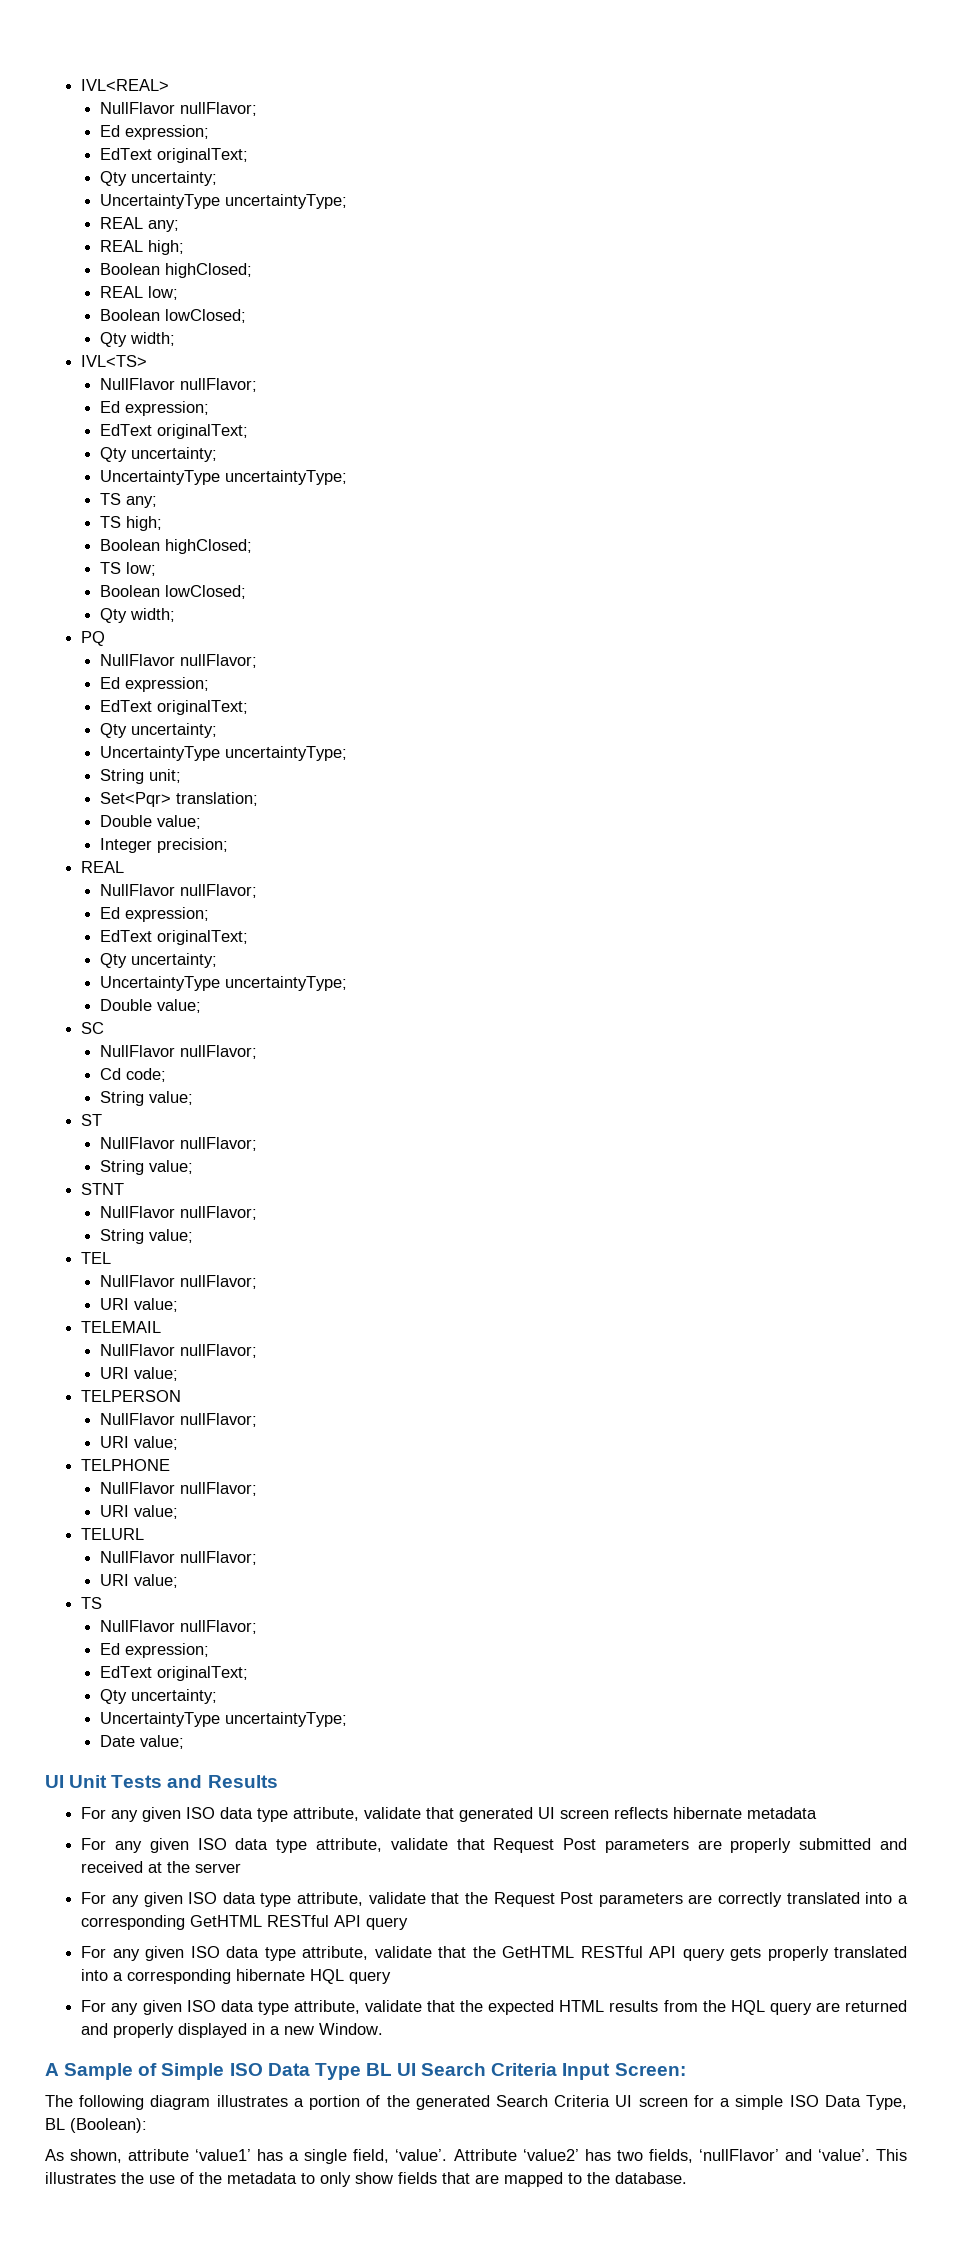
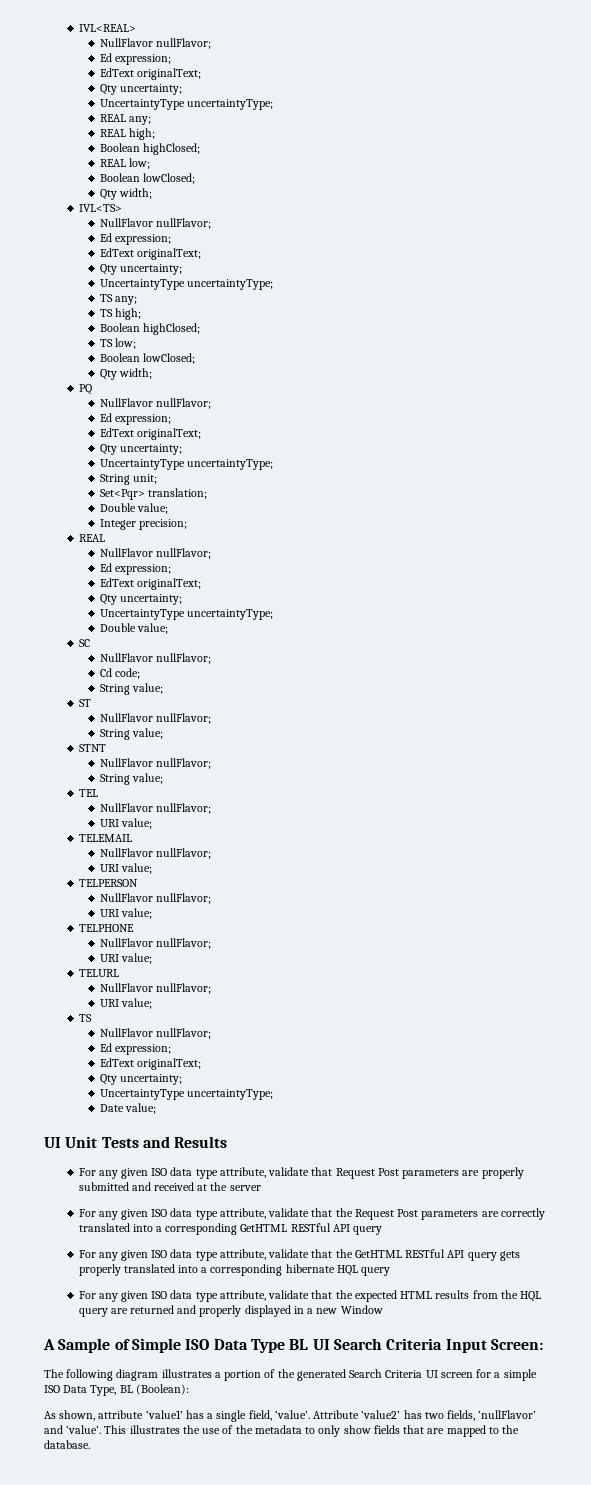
- For any given ISO data type attribute, validate that generated UI screen reflects hibernate metadata
- For any given ISO data type attribute, validate that the expected HTML results from the HQL query are returned and properly displayed in a new Window.
+ For any given ISO data type attribute, validate that the expected HTML results from the HQL query are returned and properly displayed in a new Window

